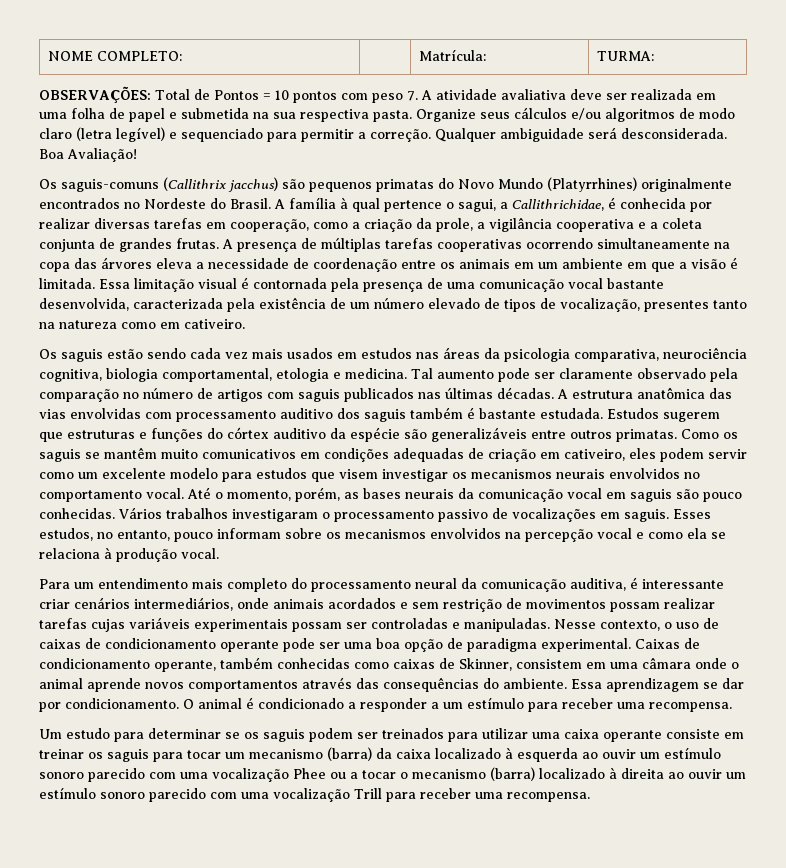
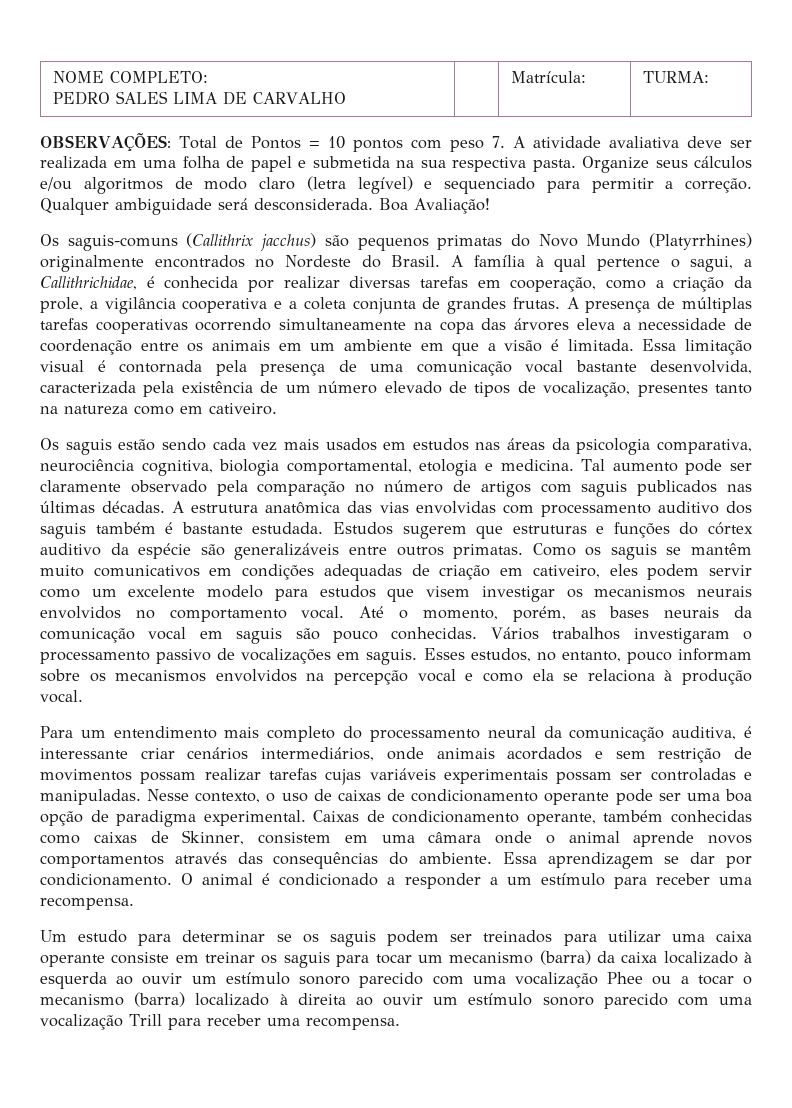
- NOME COMPLETO: | | Matrícula: | TURMA:
+ NOME COMPLETO:
+ PEDRO SALES LIMA DE CARVALHO | | Matrícula: | TURMA:

